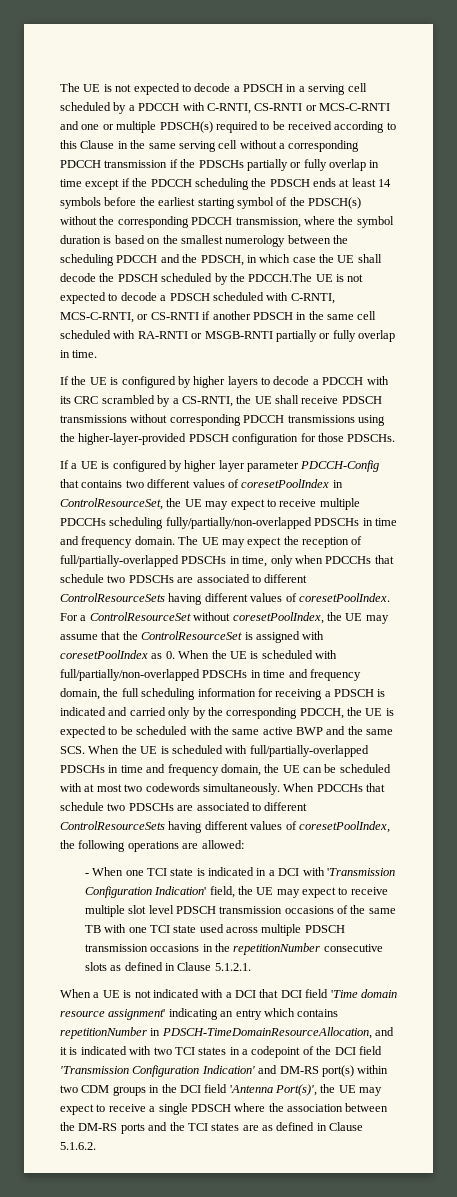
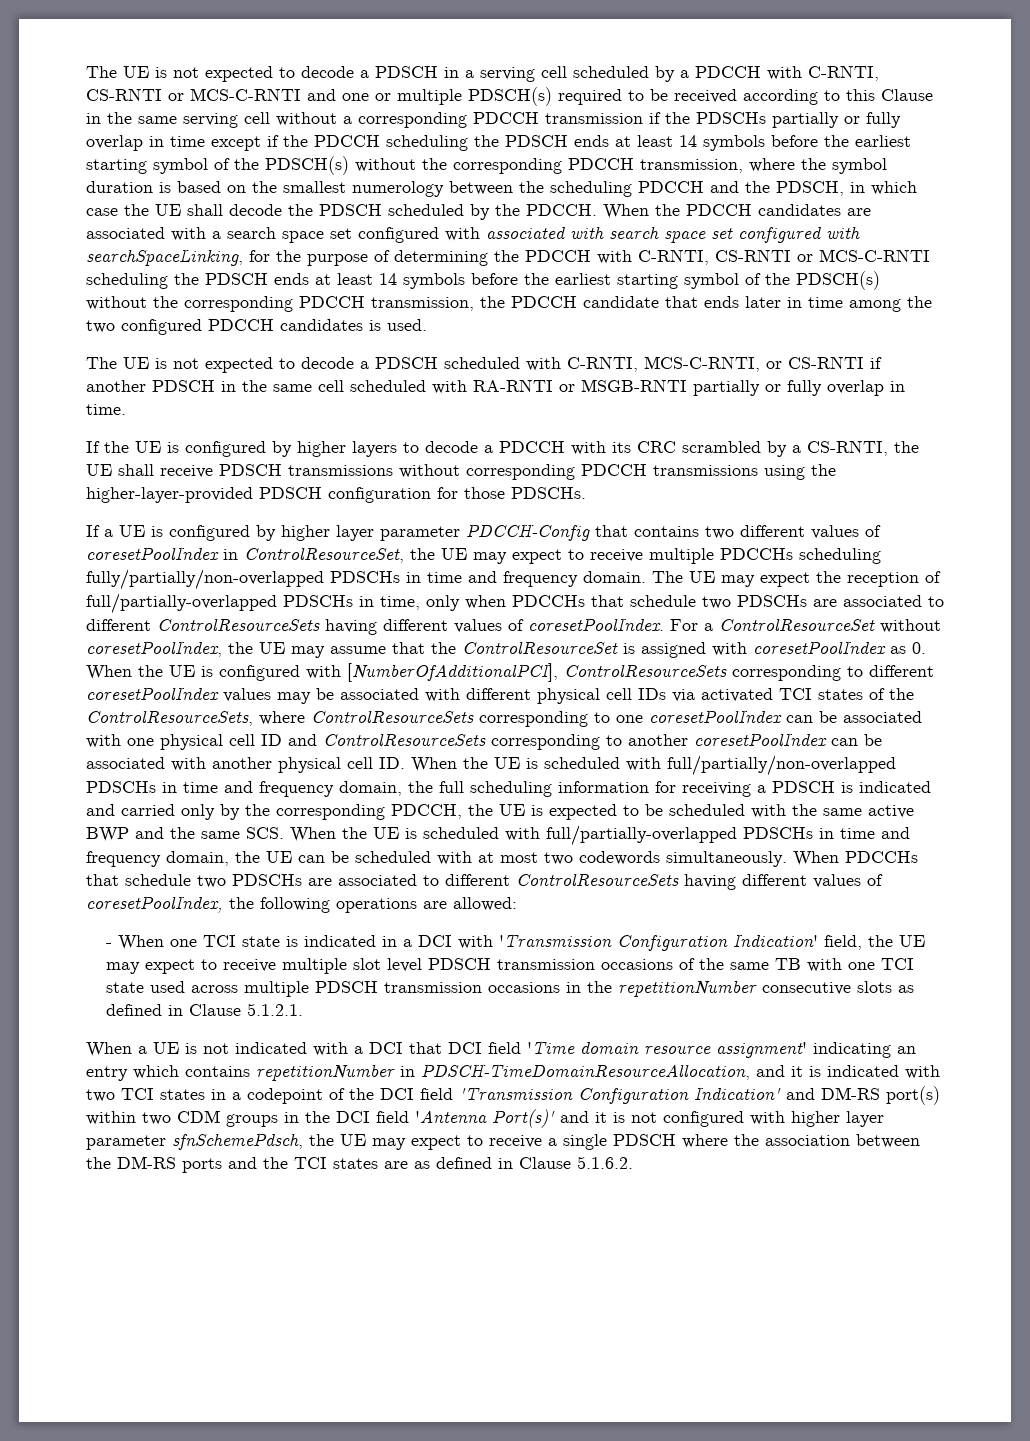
- The UE is not expected to decode a PDSCH in a serving cell scheduled by a PDCCH with C-RNTI, CS-RNTI or MCS-C-RNTI and one or multiple PDSCH(s) required to be received according to this Clause in the same serving cell without a corresponding PDCCH transmission if the PDSCHs partially or fully overlap in time except if the PDCCH scheduling the PDSCH ends at least 14 symbols before the earliest starting symbol of the PDSCH(s) without the corresponding PDCCH transmission, where the symbol duration is based on the smallest numerology between the scheduling PDCCH and the PDSCH, in which case the UE shall decode the PDSCH scheduled by the PDCCH.The UE is not expected to decode a PDSCH scheduled with C-RNTI, MCS-C-RNTI, or CS-RNTI if another PDSCH in the same cell scheduled with RA-RNTI or MSGB-RNTI partially or fully overlap in time.
+ The UE is not expected to decode a PDSCH in a serving cell scheduled by a PDCCH with C-RNTI, CS-RNTI or MCS-C-RNTI and one or multiple PDSCH(s) required to be received according to this Clause in the same serving cell without a corresponding PDCCH transmission if the PDSCHs partially or fully overlap in time except if the PDCCH scheduling the PDSCH ends at least 14 symbols before the earliest starting symbol of the PDSCH(s) without the corresponding PDCCH transmission, where the symbol duration is based on the smallest numerology between the scheduling PDCCH and the PDSCH, in which case the UE shall decode the PDSCH scheduled by the PDCCH. When the PDCCH candidates are associated with a search space set configured with associated with search space set configured with searchSpaceLinking, for the purpose of determining the PDCCH with C-RNTI, CS-RNTI or MCS-C-RNTI scheduling the PDSCH ends at least 14 symbols before the earliest starting symbol of the PDSCH(s) without the corresponding PDCCH transmission, the PDCCH candidate that ends later in time among the two configured PDCCH candidates is used.
+ The UE is not expected to decode a PDSCH scheduled with C-RNTI, MCS-C-RNTI, or CS-RNTI if another PDSCH in the same cell scheduled with RA-RNTI or MSGB-RNTI partially or fully overlap in time.
- For a ControlResourceSet without coresetPoolIndex, the UE may assume that the ControlResourceSet is assigned with coresetPoolIndex as 0. When the UE is scheduled with full/partially/non-overlapped PDSCHs in time and frequency domain, the full scheduling information for receiving a PDSCH is indicated and carried only by the corresponding PDCCH, the UE is expected to be scheduled with the same active BWP and the same SCS. When the UE is scheduled with full/partially-overlapped PDSCHs in time and frequency domain, the UE can be scheduled with at most two codewords simultaneously.
+ For a ControlResourceSet without coresetPoolIndex, the UE may assume that the ControlResourceSet is assigned with coresetPoolIndex as 0. When the UE is configured with [NumberOfAdditionalPCI], ControlResourceSets corresponding to different coresetPoolIndex values may be associated with different physical cell IDs via activated TCI states of the ControlResourceSets, where ControlResourceSets corresponding to one coresetPoolIndex can be associated with one physical cell ID and ControlResourceSets corresponding to another coresetPoolIndex can be associated with another physical cell ID. When the UE is scheduled with full/partially/non-overlapped PDSCHs in time and frequency domain, the full scheduling information for receiving a PDSCH is indicated and carried only by the corresponding PDCCH, the UE is expected to be scheduled with the same active BWP and the same SCS. When the UE is scheduled with full/partially-overlapped PDSCHs in time and frequency domain, the UE can be scheduled with at most two codewords simultaneously.
- When a UE is not indicated with a DCI that DCI field 'Time domain resource assignment' indicating an entry which contains repetitionNumber in PDSCH-TimeDomainResourceAllocation, and it is indicated with two TCI states in a codepoint of the DCI field 'Transmission Configuration Indication' and DM-RS port(s) within two CDM groups in the DCI field 'Antenna Port(s)', the UE may expect to receive a single PDSCH where the association between the DM-RS ports and the TCI states are as defined in Clause 5.1.6.2.
+ When a UE is not indicated with a DCI that DCI field 'Time domain resource assignment' indicating an entry which contains repetitionNumber in PDSCH-TimeDomainResourceAllocation, and it is indicated with two TCI states in a codepoint of the DCI field 'Transmission Configuration Indication' and DM-RS port(s) within two CDM groups in the DCI field 'Antenna Port(s)' and it is not configured with higher layer parameter sfnSchemePdsch, the UE may expect to receive a single PDSCH where the association between the DM-RS ports and the TCI states are as defined in Clause 5.1.6.2.

